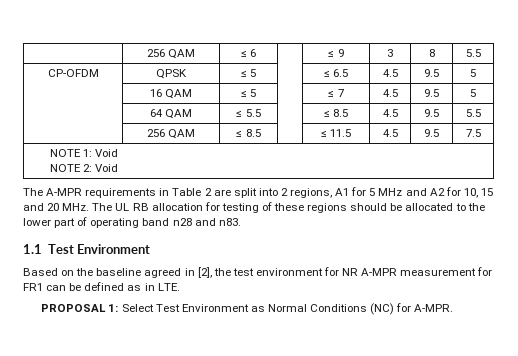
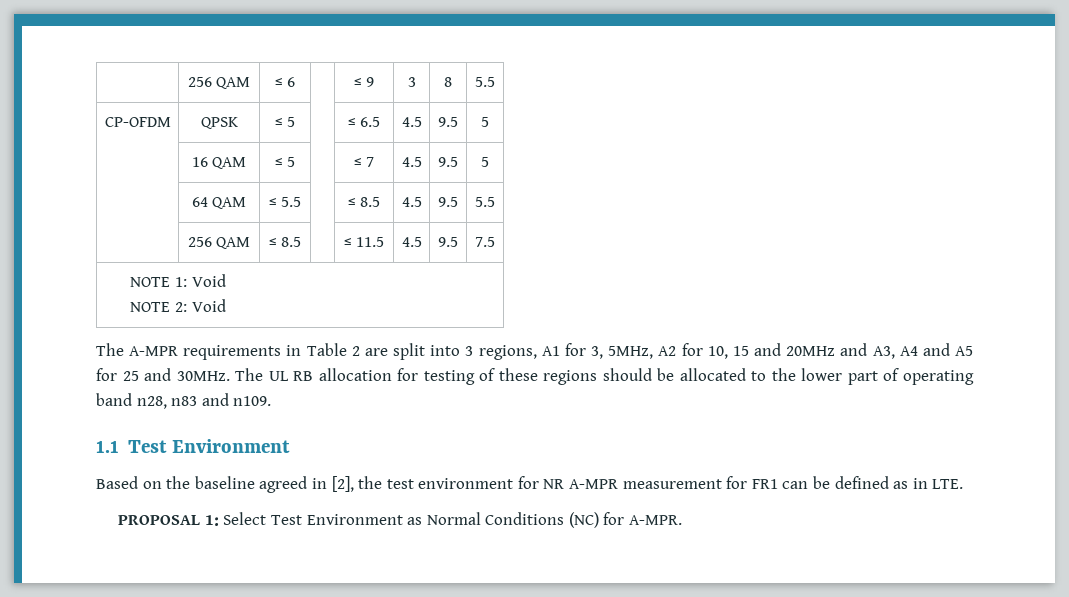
- The A-MPR requirements in Table 2 are split into 2 regions, A1 for 5 MHz and A2 for 10, 15 and 20 MHz. The UL RB allocation for testing of these regions should be allocated to the lower part of operating band n28 and n83.
+ The A-MPR requirements in Table 2 are split into 3 regions, A1 for 3, 5MHz, A2 for 10, 15 and 20MHz and A3, A4 and A5 for 25 and 30MHz. The UL RB allocation for testing of these regions should be allocated to the lower part of operating band n28, n83 and n109.

